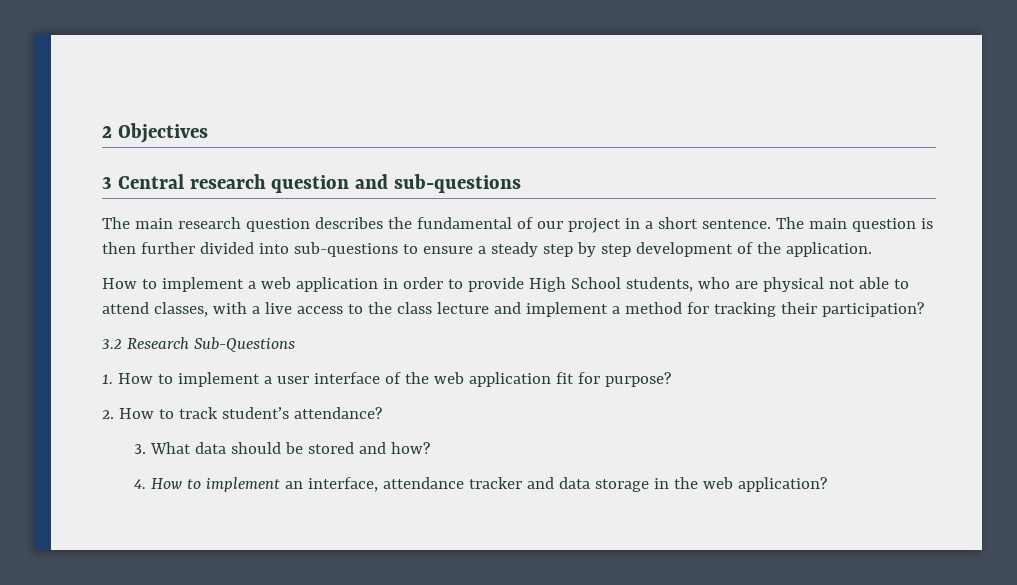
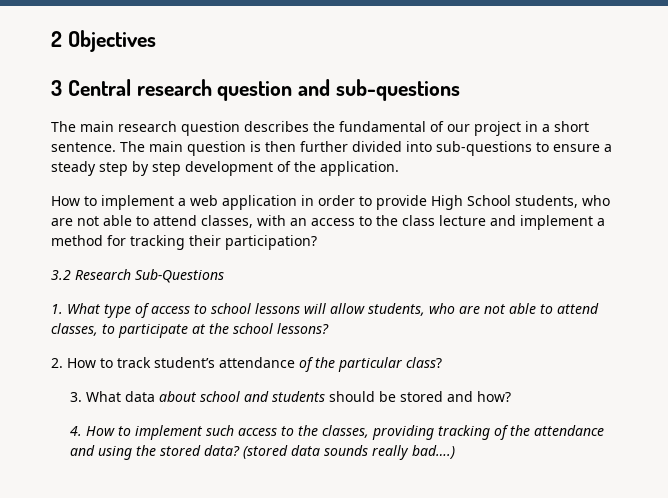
- How to implement a web application in order to provide High School students, who are physical not able to attend classes, with a live access to the class lecture and implement a method for tracking their participation?
+ How to implement a web application in order to provide High School students, who are not able to attend classes, with an access to the class lecture and implement a method for tracking their participation?
- 1. How to implement a user interface of the web application fit for purpose?
+ 1. What type of access to school lessons will allow students, who are not able to attend classes, to participate at the school lessons?
- 2. How to track student’s attendance?
+ 2. How to track student’s attendance of the particular class?
- 3. What data should be stored and how?
+ 3. What data about school and students should be stored and how?
- 4. How to implement an interface, attendance tracker and data storage in the web application?
+ 4. How to implement such access to the classes, providing tracking of the attendance and using the stored data? (stored data sounds really bad….)

